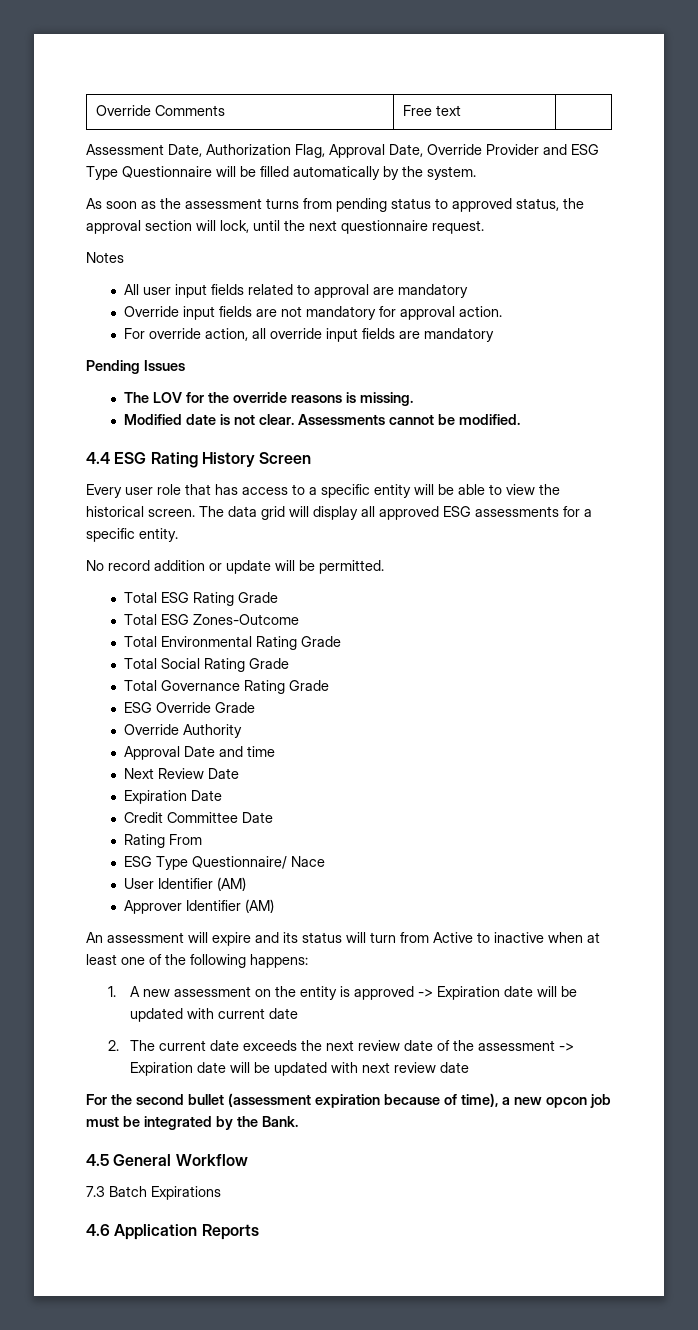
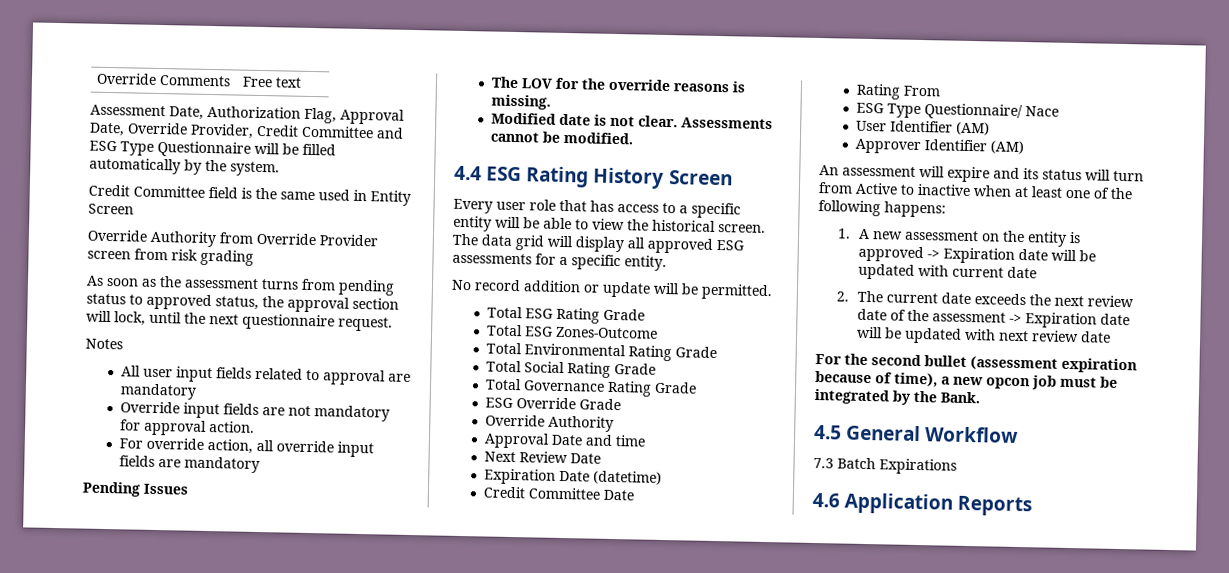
- Assessment Date, Authorization Flag, Approval Date, Override Provider and ESG Type Questionnaire will be filled automatically by the system.
+ Assessment Date, Authorization Flag, Approval Date, Override Provider, Credit Committee and ESG Type Questionnaire will be filled automatically by the system.
+ Credit Committee field is the same used in Entity Screen
+ Override Authority from Override Provider screen from risk grading
- Expiration Date
+ Expiration Date (datetime)

